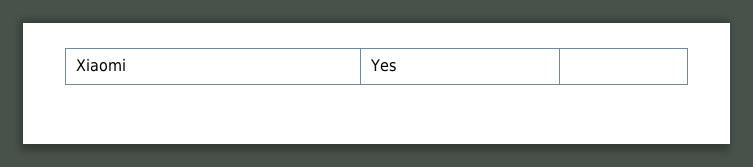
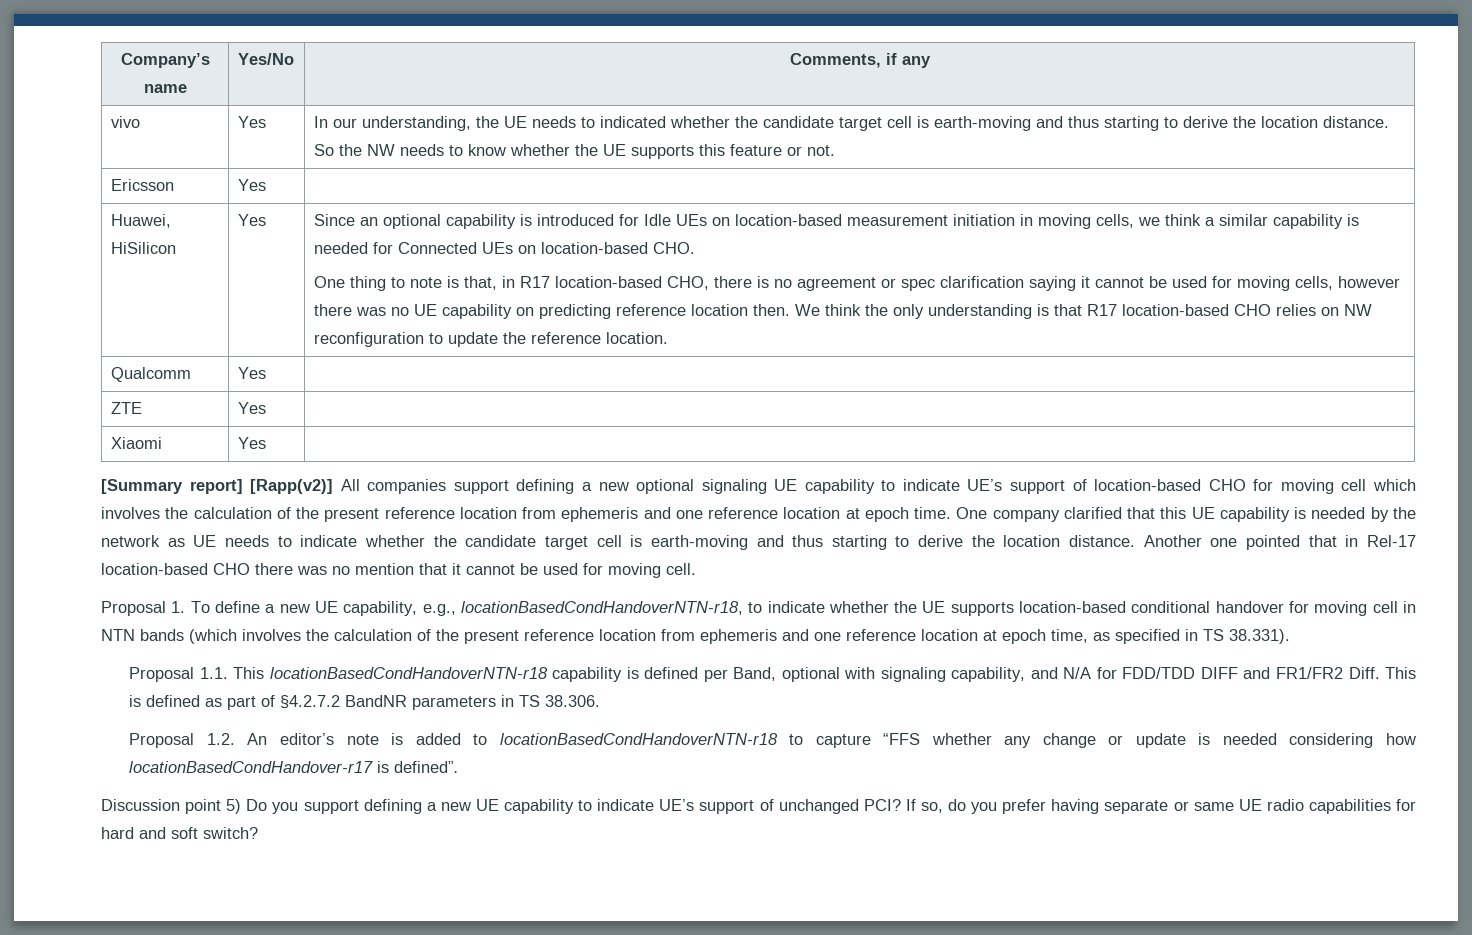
+ Company’s name | Yes/No | Comments, if any
+ vivo | Yes | In our understanding, the UE needs to indicated whether the candidate target cell is earth-moving and thus starting to derive the location distance. So the NW needs to know whether the UE supports this feature or not.
+ Ericsson | Yes |
+ Huawei, HiSilicon | Yes | Since an optional capability is introduced for Idle UEs on location-based measurement initiation in moving cells, we think a similar capability is needed for Connected UEs on location-based CHO.
+ One thing to note is that, in R17 location-based CHO, there is no agreement or spec clarification saying it cannot be used for moving cells, however there was no UE capability on predicting reference location then. We think the only understanding is that R17 location-based CHO relies on NW reconfiguration to update the reference location.
+ Qualcomm | Yes |
+ ZTE | Yes |
  Xiaomi | Yes |
+ [Summary report] [Rapp(v2)] All companies support defining a new optional signaling UE capability to indicate UE’s support of location-based CHO for moving cell which involves the calculation of the present reference location from ephemeris and one reference location at epoch time. One company clarified that this UE capability is needed by the network as UE needs to indicate whether the candidate target cell is earth-moving and thus starting to derive the location distance. Another one pointed that in Rel-17 location-based CHO there was no mention that it cannot be used for moving cell.
+ Proposal 1. To define a new UE capability, e.g., locationBasedCondHandoverNTN-r18, to indicate whether the UE supports location-based conditional handover for moving cell in NTN bands (which involves the calculation of the present reference location from ephemeris and one reference location at epoch time, as specified in TS 38.331).
+ Proposal 1.1. This locationBasedCondHandoverNTN-r18 capability is defined per Band, optional with signaling capability, and N/A for FDD/TDD DIFF and FR1/FR2 Diff. This is defined as part of §4.2.7.2 BandNR parameters in TS 38.306.
+ Proposal 1.2. An editor’s note is added to locationBasedCondHandoverNTN-r18 to capture “FFS whether any change or update is needed considering how locationBasedCondHandover-r17 is defined”.
+ Discussion point 5) Do you support defining a new UE capability to indicate UE’s support of unchanged PCI? If so, do you prefer having separate or same UE radio capabilities for hard and soft switch?

